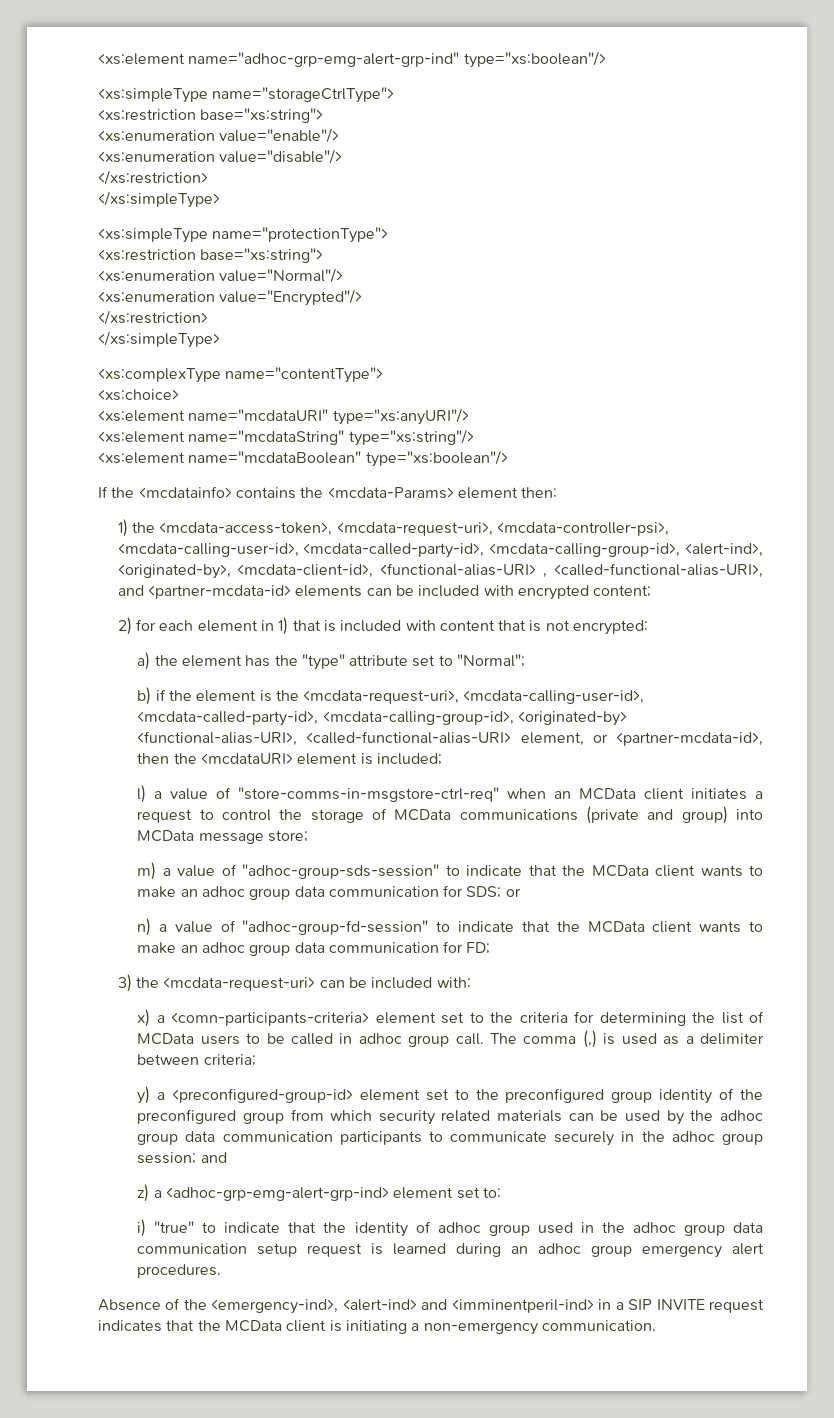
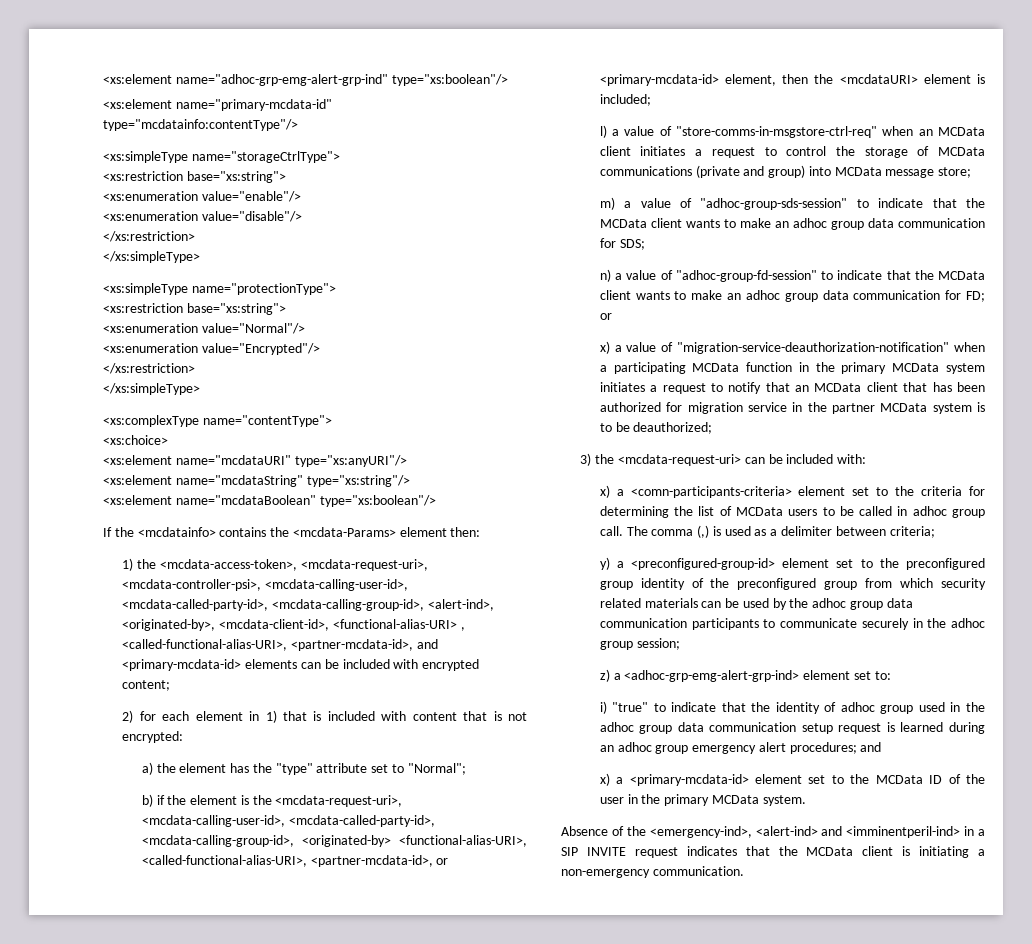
+ <xs:element name="primary-mcdata-id" type="mcdatainfo:contentType"/>
- 1) the <mcdata-access-token>, <mcdata-request-uri>, <mcdata-controller-psi>, <mcdata-calling-user-id>, <mcdata-called-party-id>, <mcdata-calling-group-id>, <alert-ind>, <originated-by>, <mcdata-client-id>, <functional-alias-URI> , <called-functional-alias-URI>, and <partner-mcdata-id> elements can be included with encrypted content;
+ 1) the <mcdata-access-token>, <mcdata-request-uri>, <mcdata-controller-psi>, <mcdata-calling-user-id>, <mcdata-called-party-id>, <mcdata-calling-group-id>, <alert-ind>, <originated-by>, <mcdata-client-id>, <functional-alias-URI> , <called-functional-alias-URI>, <partner-mcdata-id>, and <primary-mcdata-id> elements can be included with encrypted content;
- b) if the element is the <mcdata-request-uri>, <mcdata-calling-user-id>, <mcdata-called-party-id>, <mcdata-calling-group-id>, <originated-by> <functional-alias-URI>, <called-functional-alias-URI> element, or <partner-mcdata-id>, then the <mcdataURI> element is included;
+ b) if the element is the <mcdata-request-uri>, <mcdata-calling-user-id>, <mcdata-called-party-id>, <mcdata-calling-group-id>, <originated-by> <functional-alias-URI>, <called-functional-alias-URI>, <partner-mcdata-id>, or <primary-mcdata-id> element, then the <mcdataURI> element is included;
- m) a value of "adhoc-group-sds-session" to indicate that the MCData client wants to make an adhoc group data communication for SDS; or
+ m) a value of "adhoc-group-sds-session" to indicate that the MCData client wants to make an adhoc group data communication for SDS;
- n) a value of "adhoc-group-fd-session" to indicate that the MCData client wants to make an adhoc group data communication for FD;
+ n) a value of "adhoc-group-fd-session" to indicate that the MCData client wants to make an adhoc group data communication for FD; or
+ x) a value of "migration-service-deauthorization-notification" when a participating MCData function in the primary MCData system initiates a request to notify that an MCData client that has been authorized for migration service in the partner MCData system is to be deauthorized;
- y) a <preconfigured-group-id> element set to the preconfigured group identity of the preconfigured group from which security related materials can be used by the adhoc group data communication participants to communicate securely in the adhoc group session; and
+ y) a <preconfigured-group-id> element set to the preconfigured group identity of the preconfigured group from which security related materials can be used by the adhoc group data communication participants to communicate securely in the adhoc group session;
- i) "true" to indicate that the identity of adhoc group used in the adhoc group data communication setup request is learned during an adhoc group emergency alert procedures.
+ i) "true" to indicate that the identity of adhoc group used in the adhoc group data communication setup request is learned during an adhoc group emergency alert procedures; and
+ x) a <primary-mcdata-id> element set to the MCData ID of the user in the primary MCData system.

